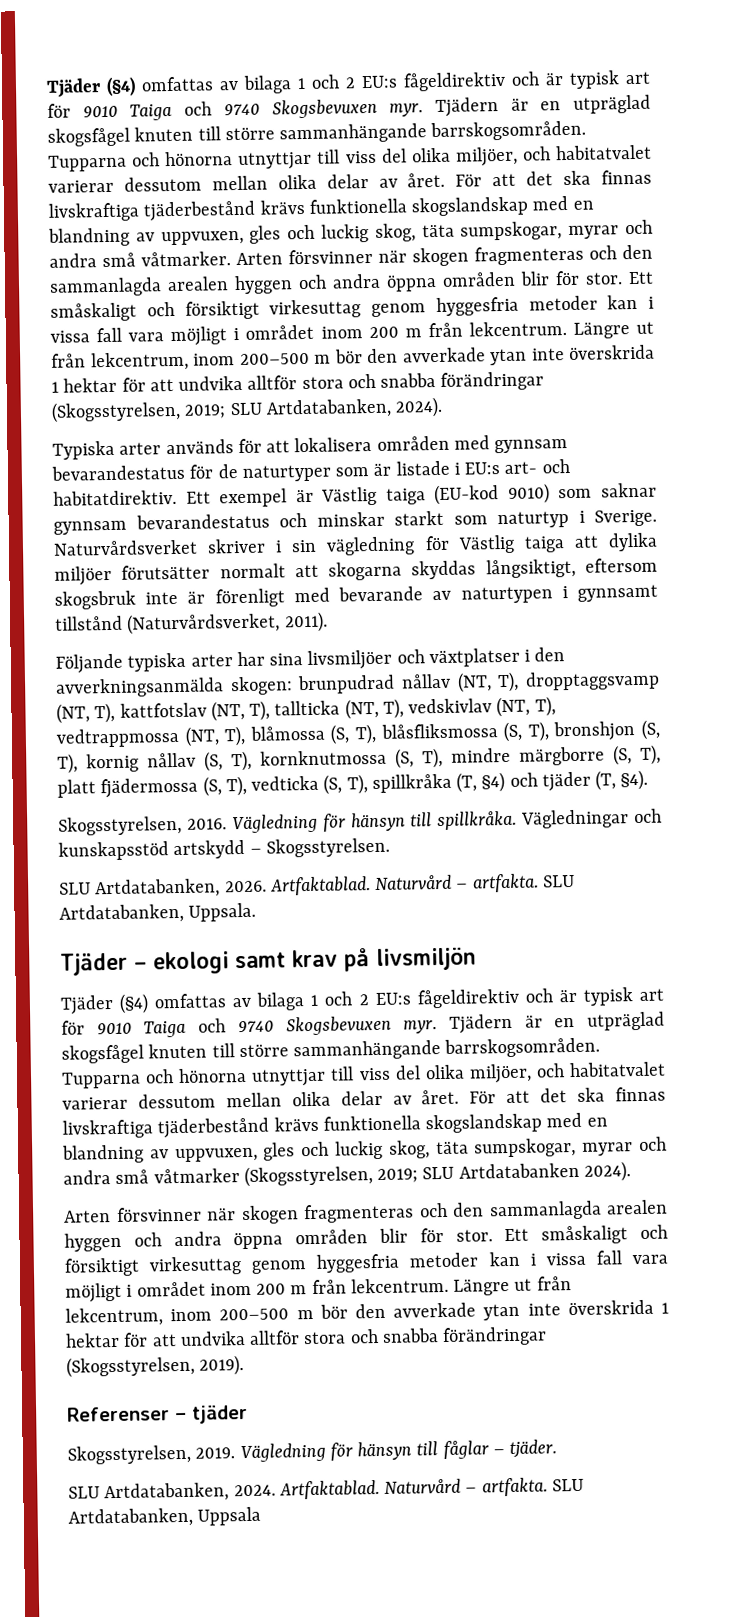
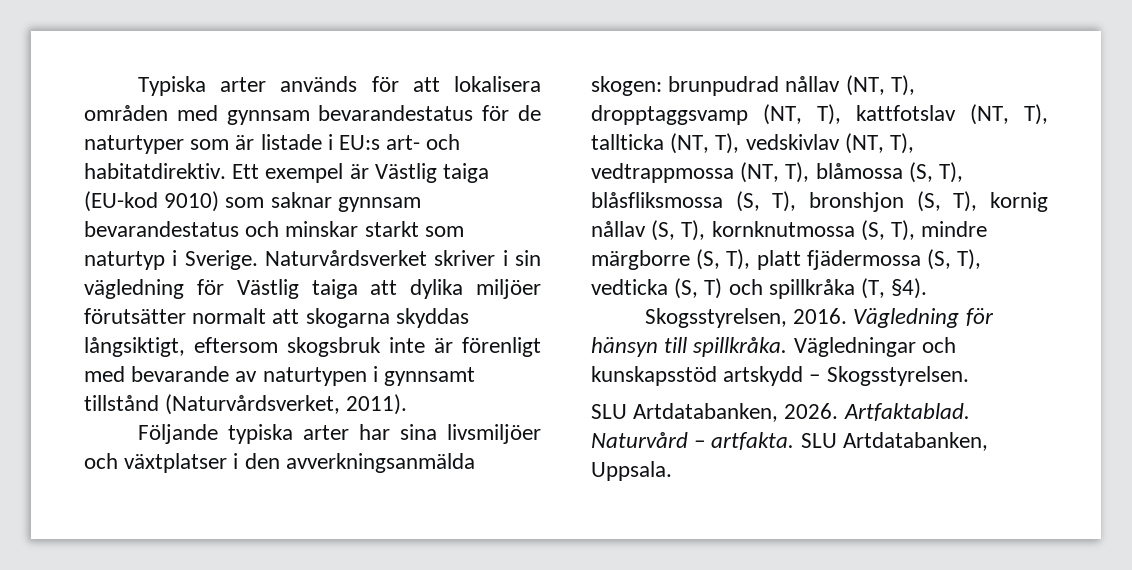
- Tjäder (§4) omfattas av bilaga 1 och 2 EU:s fågeldirektiv och är typisk art för 9010 Taiga och 9740 Skogsbevuxen myr. Tjädern är en utpräglad skogsfågel knuten till större sammanhängande barrskogsområden. Tupparna och hönorna utnyttjar till viss del olika miljöer, och habitatvalet varierar dessutom mellan olika delar av året. För att det ska finnas livskraftiga tjäderbestånd krävs funktionella skogslandskap med en blandning av uppvuxen, gles och luckig skog, täta sumpskogar, myrar och andra små våtmarker. Arten försvinner när skogen fragmenteras och den sammanlagda arealen hyggen och andra öppna områden blir för stor. Ett småskaligt och försiktigt virkesuttag genom hyggesfria metoder kan i vissa fall vara möjligt i området inom 200 m från lekcentrum. Längre ut från lekcentrum, inom 200–500 m bör den avverkade ytan inte överskrida 1 hektar för att undvika alltför stora och snabba förändringar (Skogsstyrelsen, 2019; SLU Artdatabanken, 2024).
- Följande typiska arter har sina livsmiljöer och växtplatser i den avverkningsanmälda skogen: brunpudrad nållav (NT, T), dropptaggsvamp (NT, T), kattfotslav (NT, T), tallticka (NT, T), vedskivlav (NT, T), vedtrappmossa (NT, T), blåmossa (S, T), blåsfliksmossa (S, T), bronshjon (S, T), kornig nållav (S, T), kornknutmossa (S, T), mindre märgborre (S, T), platt fjädermossa (S, T), vedticka (S, T), spillkråka (T, §4) och tjäder (T, §4).
+ Följande typiska arter har sina livsmiljöer och växtplatser i den avverkningsanmälda skogen: brunpudrad nållav (NT, T), dropptaggsvamp (NT, T), kattfotslav (NT, T), tallticka (NT, T), vedskivlav (NT, T), vedtrappmossa (NT, T), blåmossa (S, T), blåsfliksmossa (S, T), bronshjon (S, T), kornig nållav (S, T), kornknutmossa (S, T), mindre märgborre (S, T), platt fjädermossa (S, T), vedticka (S, T) och spillkråka (T, §4).
- Tjäder – ekologi samt krav på livsmiljön
- Tjäder (§4) omfattas av bilaga 1 och 2 EU:s fågeldirektiv och är typisk art för 9010 Taiga och 9740 Skogsbevuxen myr. Tjädern är en utpräglad skogsfågel knuten till större sammanhängande barrskogsområden. Tupparna och hönorna utnyttjar till viss del olika miljöer, och habitatvalet varierar dessutom mellan olika delar av året. För att det ska finnas livskraftiga tjäderbestånd krävs funktionella skogslandskap med en blandning av uppvuxen, gles och luckig skog, täta sumpskogar, myrar och andra små våtmarker (Skogsstyrelsen, 2019; SLU Artdatabanken 2024).
- Arten försvinner när skogen fragmenteras och den sammanlagda arealen hyggen och andra öppna områden blir för stor. Ett småskaligt och försiktigt virkesuttag genom hyggesfria metoder kan i vissa fall vara möjligt i området inom 200 m från lekcentrum. Längre ut från lekcentrum, inom 200–500 m bör den avverkade ytan inte överskrida 1 hektar för att undvika alltför stora och snabba förändringar (Skogsstyrelsen, 2019).
- Referenser – tjäder
- Skogsstyrelsen, 2019. Vägledning för hänsyn till fåglar – tjäder.
- SLU Artdatabanken, 2024. Artfaktablad. Naturvård – artfakta. SLU Artdatabanken, Uppsala

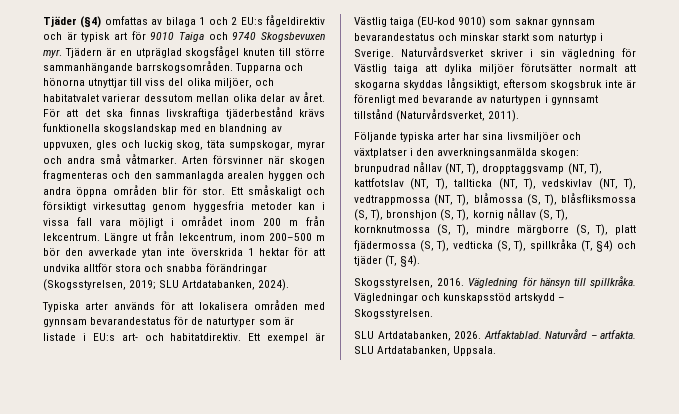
+ Tjäder (§4) omfattas av bilaga 1 och 2 EU:s fågeldirektiv och är typisk art för 9010 Taiga och 9740 Skogsbevuxen myr. Tjädern är en utpräglad skogsfågel knuten till större sammanhängande barrskogsområden. Tupparna och hönorna utnyttjar till viss del olika miljöer, och habitatvalet varierar dessutom mellan olika delar av året. För att det ska finnas livskraftiga tjäderbestånd krävs funktionella skogslandskap med en blandning av uppvuxen, gles och luckig skog, täta sumpskogar, myrar och andra små våtmarker. Arten försvinner när skogen fragmenteras och den sammanlagda arealen hyggen och andra öppna områden blir för stor. Ett småskaligt och försiktigt virkesuttag genom hyggesfria metoder kan i vissa fall vara möjligt i området inom 200 m från lekcentrum. Längre ut från lekcentrum, inom 200–500 m bör den avverkade ytan inte överskrida 1 hektar för att undvika alltför stora och snabba förändringar (Skogsstyrelsen, 2019; SLU Artdatabanken, 2024).
- Följande typiska arter har sina livsmiljöer och växtplatser i den avverkningsanmälda skogen: brunpudrad nållav (NT, T), dropptaggsvamp (NT, T), kattfotslav (NT, T), tallticka (NT, T), vedskivlav (NT, T), vedtrappmossa (NT, T), blåmossa (S, T), blåsfliksmossa (S, T), bronshjon (S, T), kornig nållav (S, T), kornknutmossa (S, T), mindre märgborre (S, T), platt fjädermossa (S, T), vedticka (S, T) och spillkråka (T, §4).
+ Följande typiska arter har sina livsmiljöer och växtplatser i den avverkningsanmälda skogen: brunpudrad nållav (NT, T), dropptaggsvamp (NT, T), kattfotslav (NT, T), tallticka (NT, T), vedskivlav (NT, T), vedtrappmossa (NT, T), blåmossa (S, T), blåsfliksmossa (S, T), bronshjon (S, T), kornig nållav (S, T), kornknutmossa (S, T), mindre märgborre (S, T), platt fjädermossa (S, T), vedticka (S, T), spillkråka (T, §4) och tjäder (T, §4).

